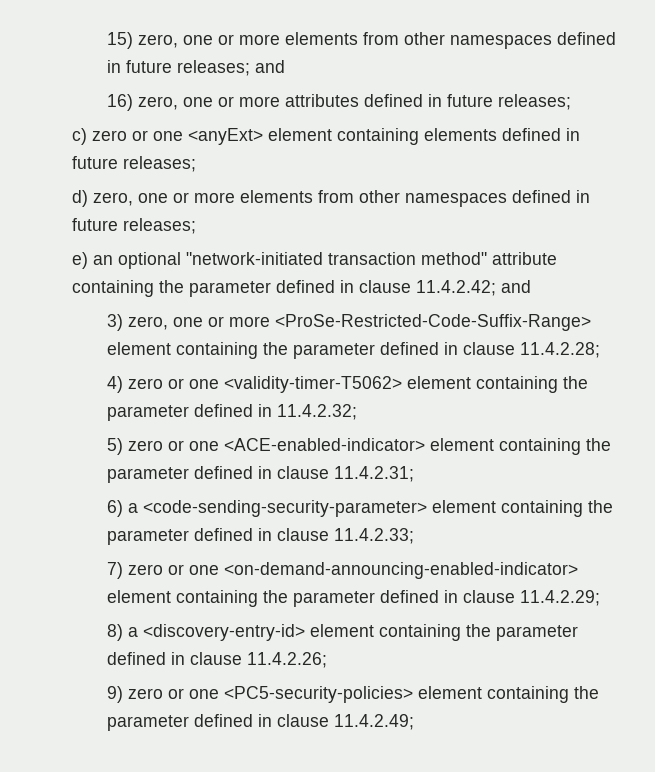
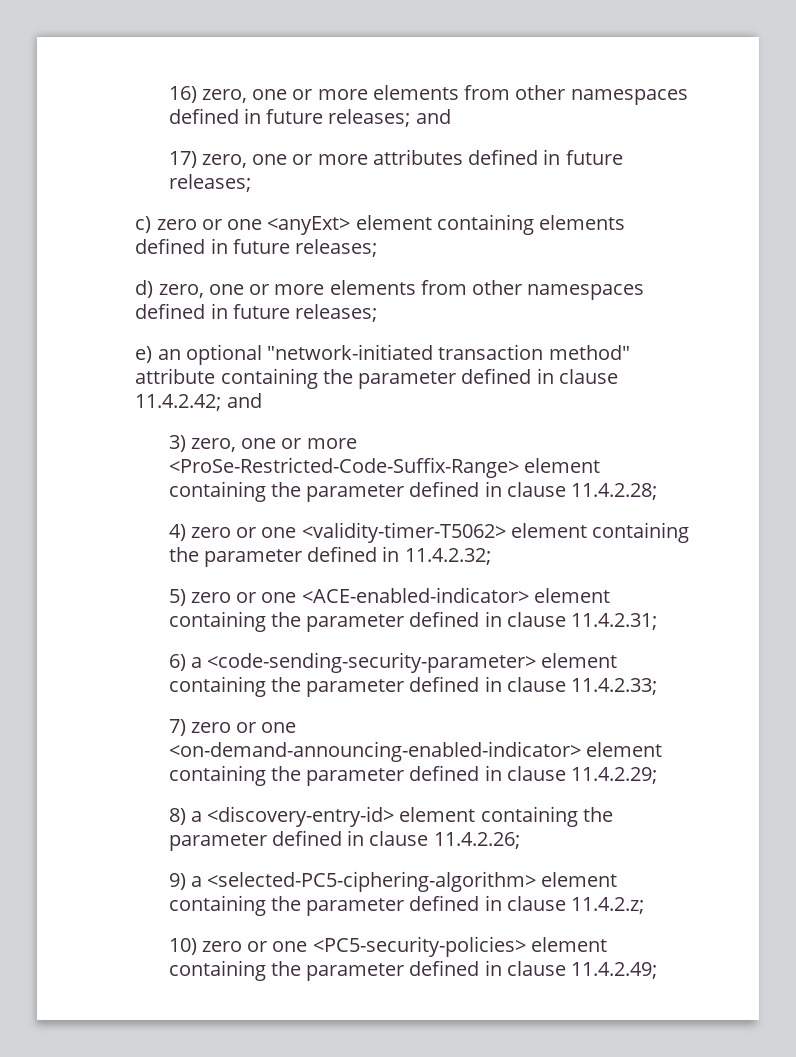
- 15) zero, one or more elements from other namespaces defined in future releases; and
+ 16) zero, one or more elements from other namespaces defined in future releases; and
- 16) zero, one or more attributes defined in future releases;
+ 17) zero, one or more attributes defined in future releases;
- 9) zero or one <PC5-security-policies> element containing the parameter defined in clause 11.4.2.49;
+ 9) a <selected-PC5-ciphering-algorithm> element containing the parameter defined in clause 11.4.2.z;
+ 10) zero or one <PC5-security-policies> element containing the parameter defined in clause 11.4.2.49;

